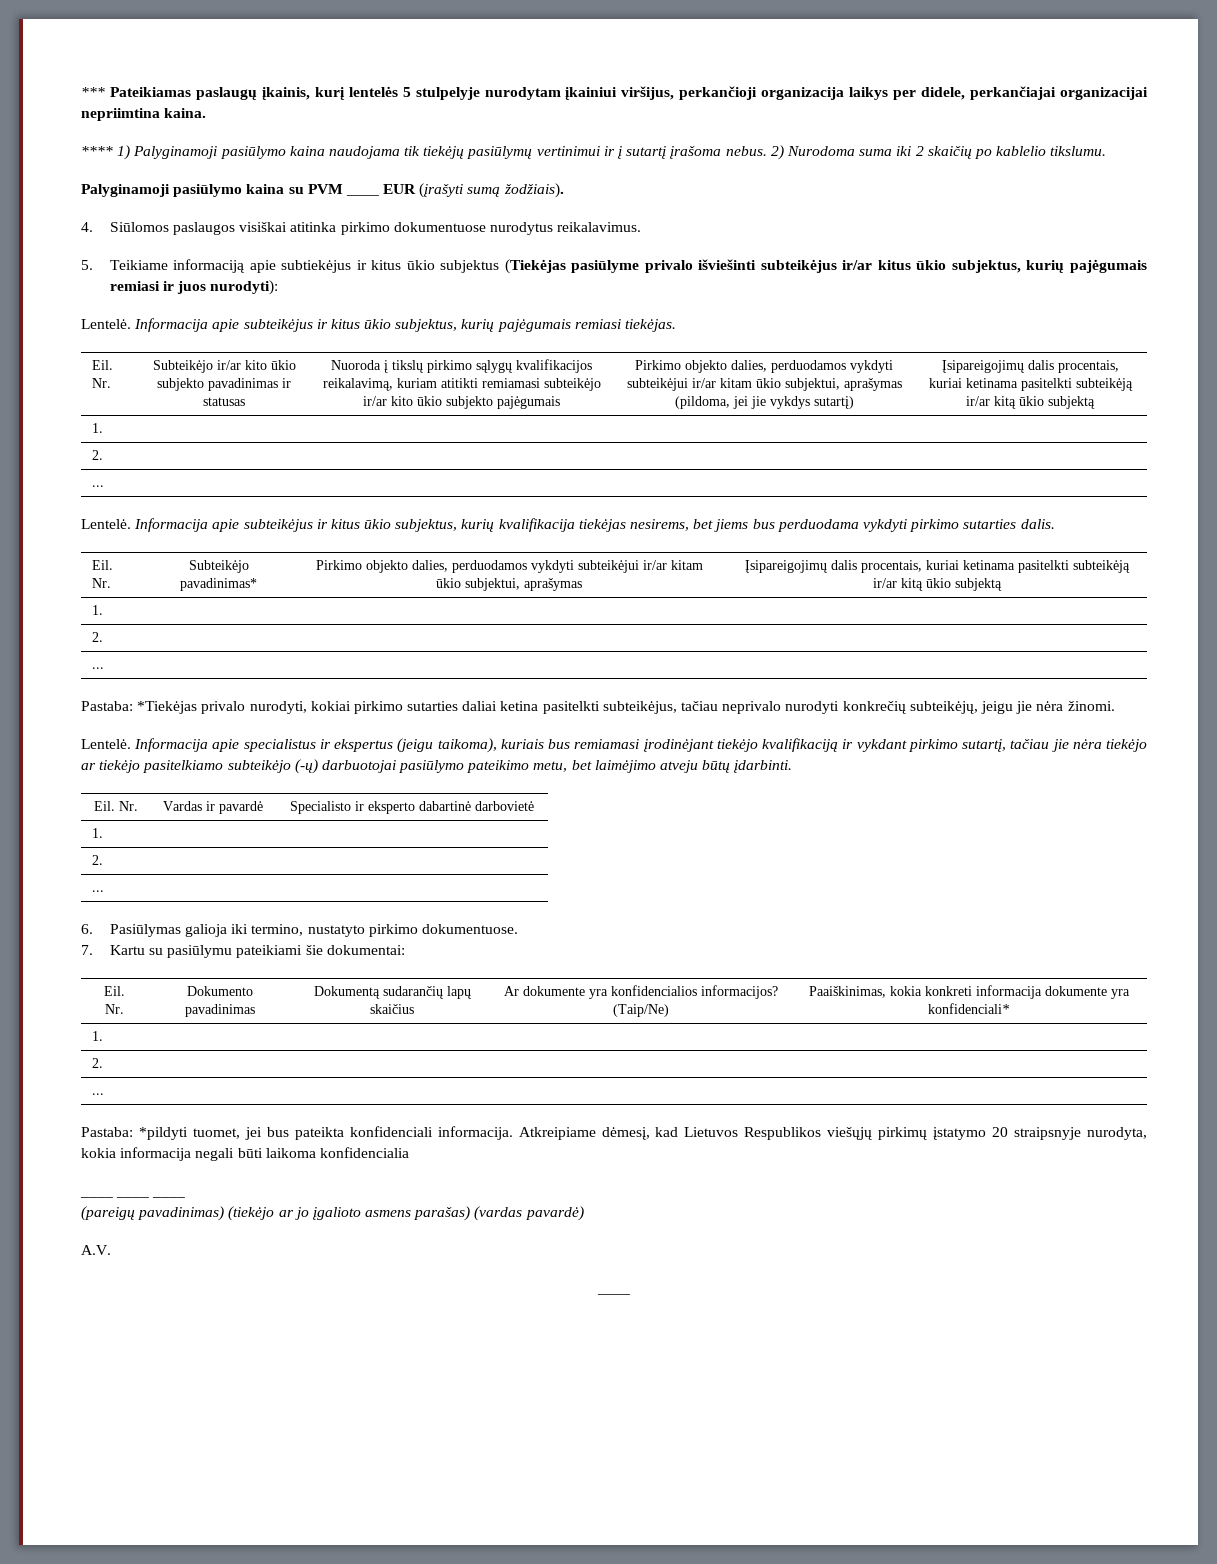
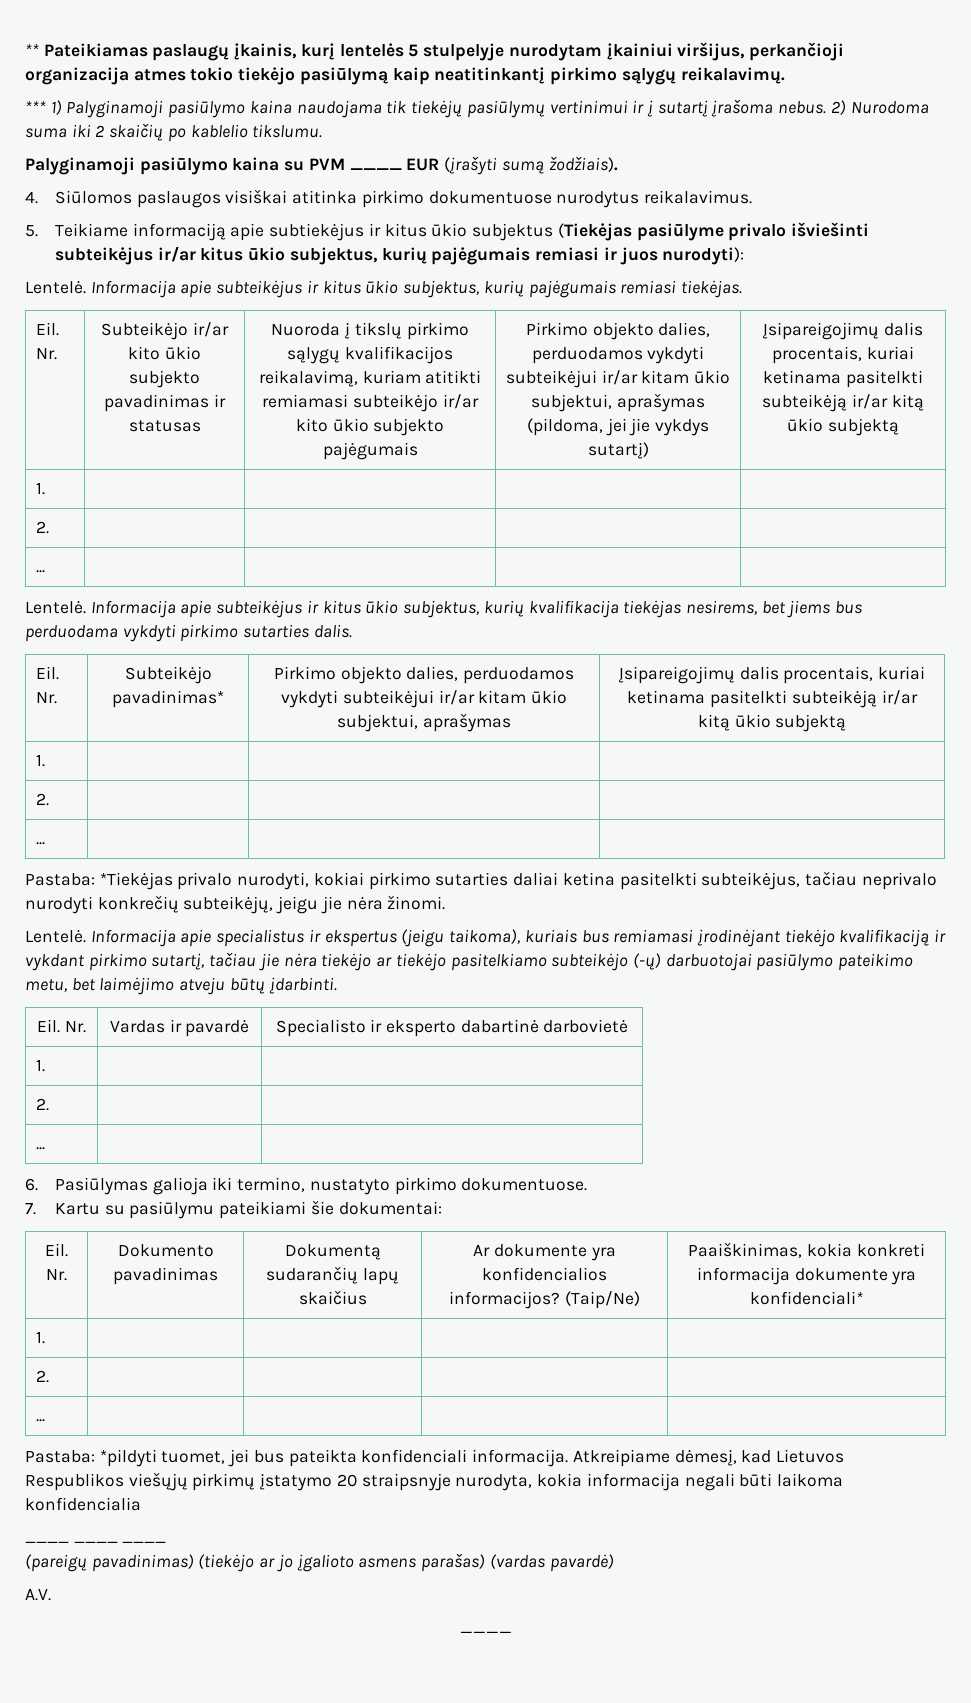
- *** Pateikiamas paslaugų įkainis, kurį lentelės 5 stulpelyje nurodytam įkainiui viršijus, perkančioji organizacija laikys per didele, perkančiajai organizacijai nepriimtina kaina.
- **** 1) Palyginamoji pasiūlymo kaina naudojama tik tiekėjų pasiūlymų vertinimui ir į sutartį įrašoma nebus.
+ ** Pateikiamas paslaugų įkainis, kurį lentelės 5 stulpelyje nurodytam įkainiui viršijus, perkančioji organizacija atmes tokio tiekėjo pasiūlymą kaip neatitinkantį pirkimo sąlygų reikalavimų.
+ *** 1) Palyginamoji pasiūlymo kaina naudojama tik tiekėjų pasiūlymų vertinimui ir į sutartį įrašoma nebus.

